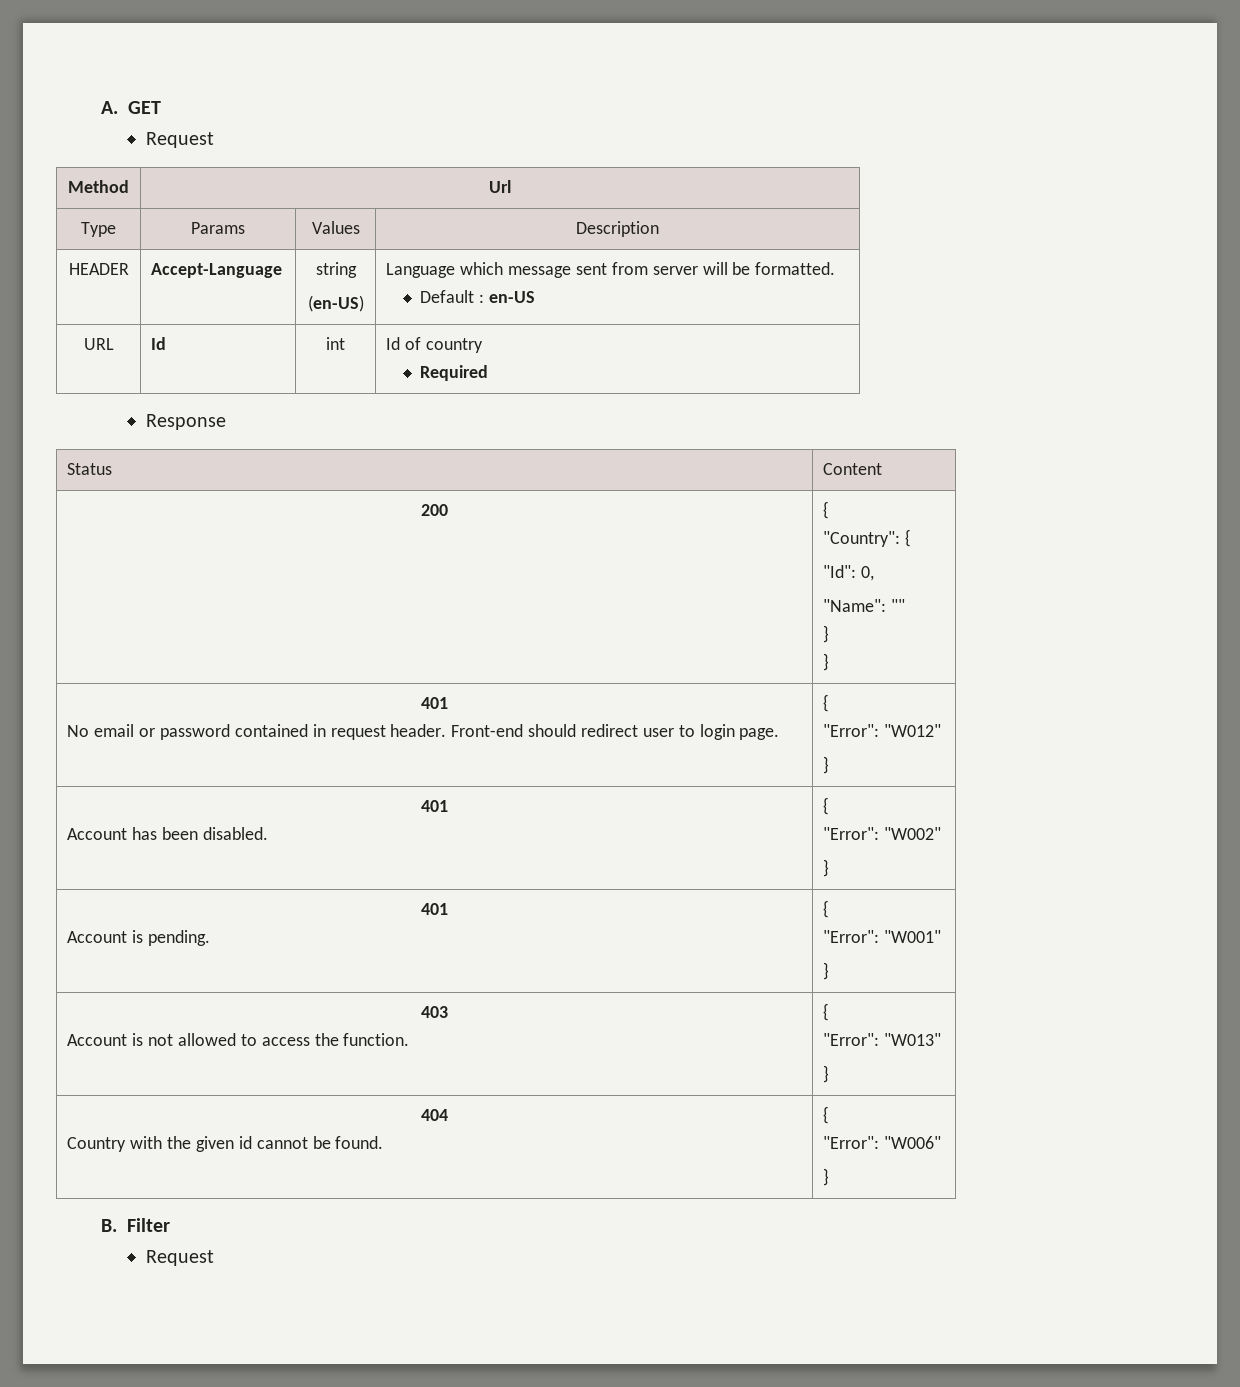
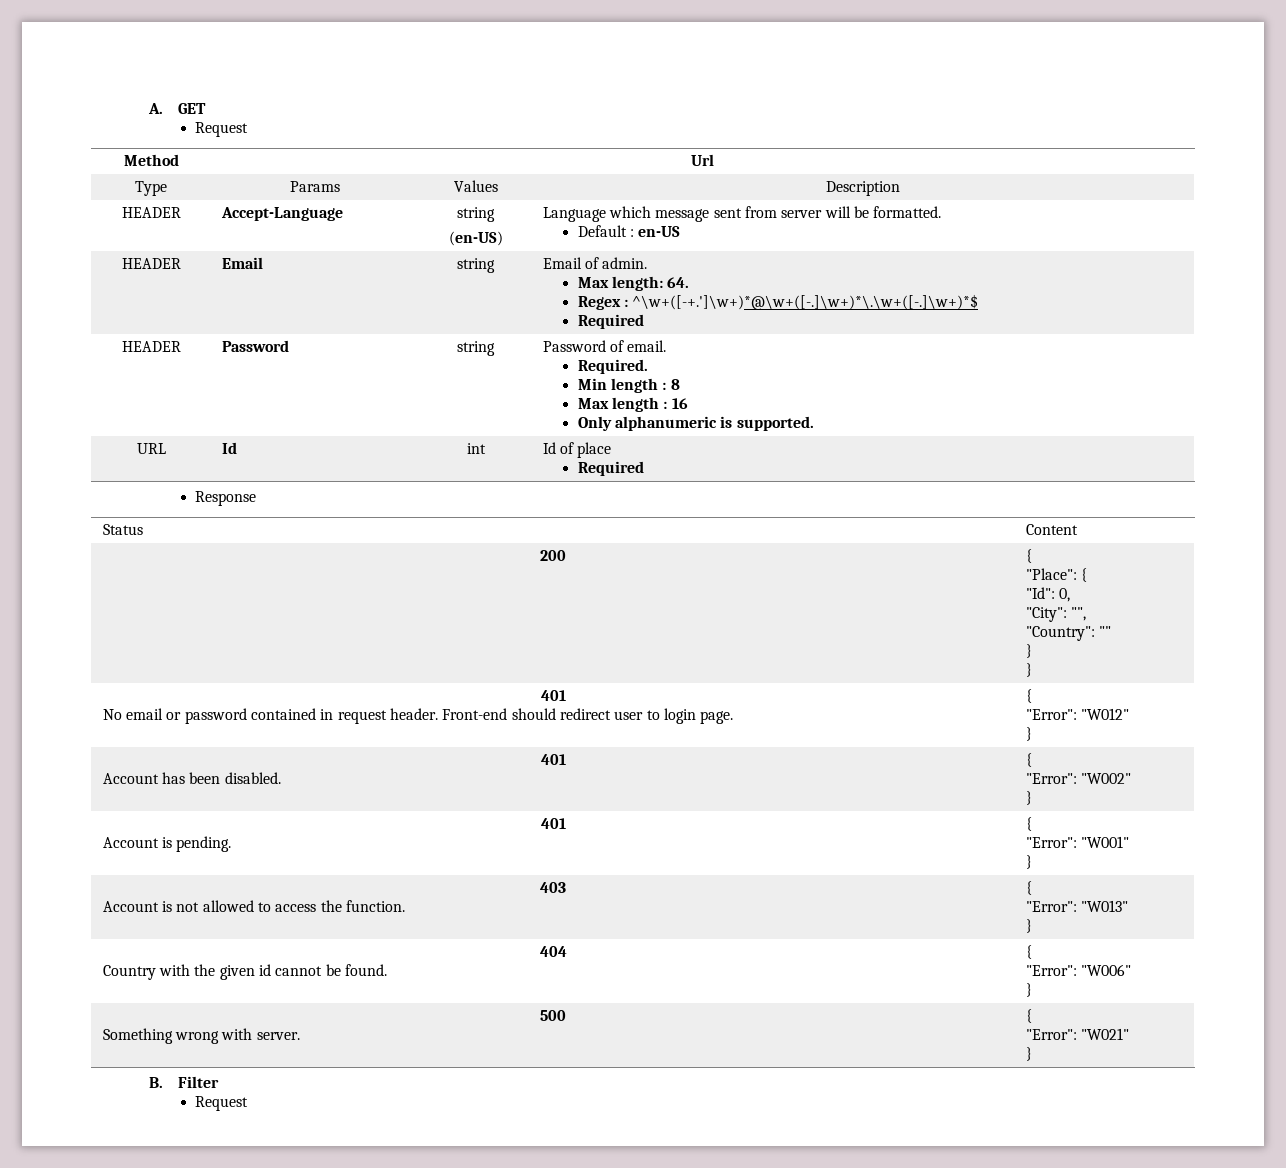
+ HEADER | Email | string | Email of admin.
+ Max length: 64.
+ Regex : ^\w+([-+.']\w+)*@\w+([-.]\w+)*\.\w+([-.]\w+)*$
+ Required
+ HEADER | Password | string | Password of email.
+ Required.
+ Min length : 8
+ Max length : 16
+ Only alphanumeric is supported.
- URL | Id | int | Id of country
+ URL | Id | int | Id of place
  200 | {
- "Country": {
+ "Place": {
  "Id": 0,
- "Name": ""
+ "City": "",
+ "Country": ""
+ 500
+ Something wrong with server. | {
+ "Error": "W021"
+ }

